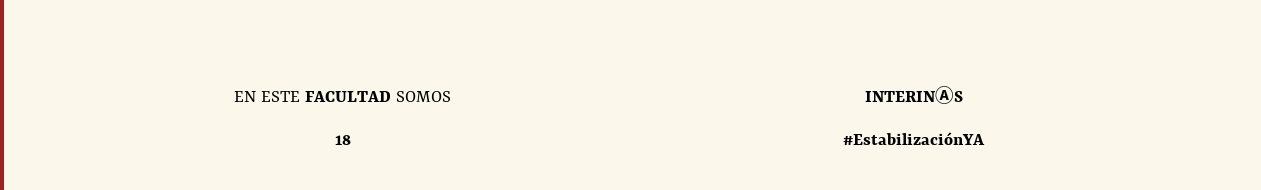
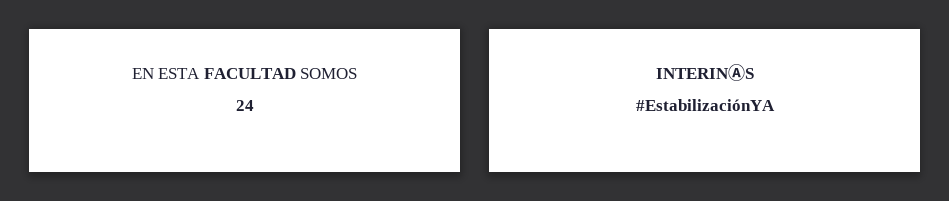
- EN ESTE FACULTAD SOMOS
+ EN ESTA FACULTAD SOMOS
- 18
+ 24

